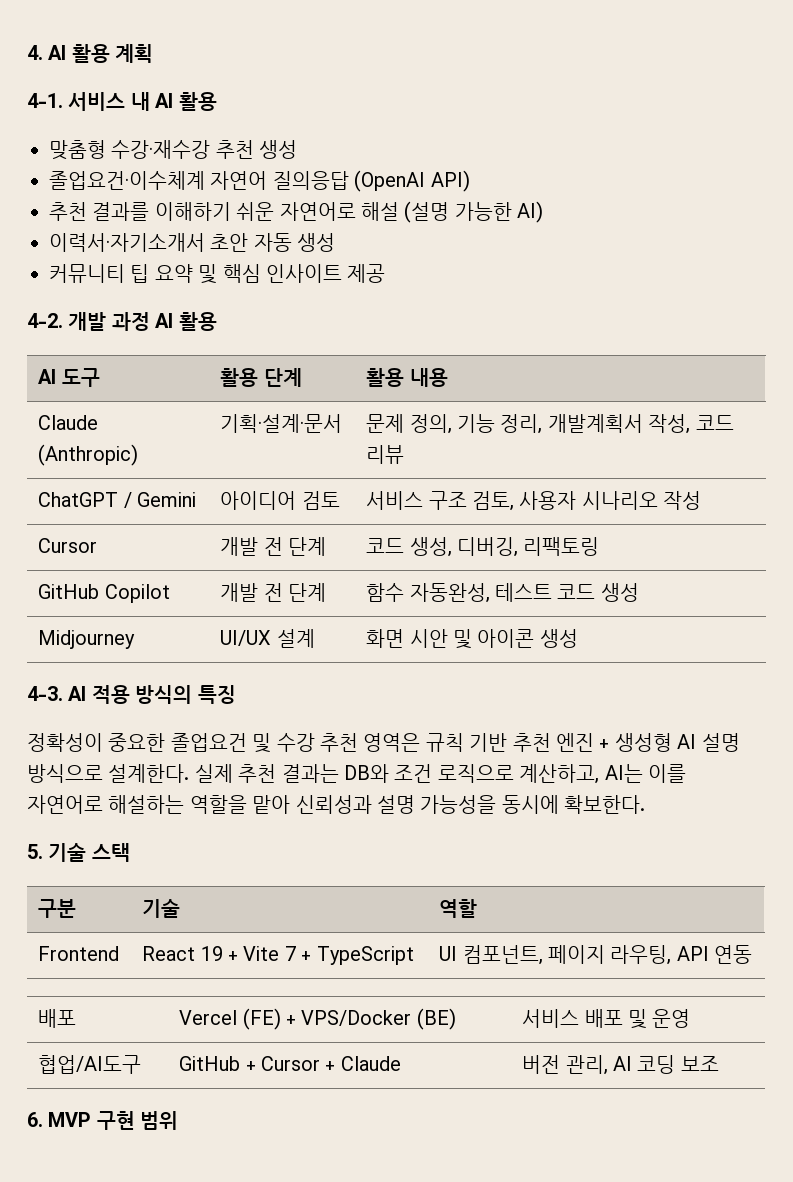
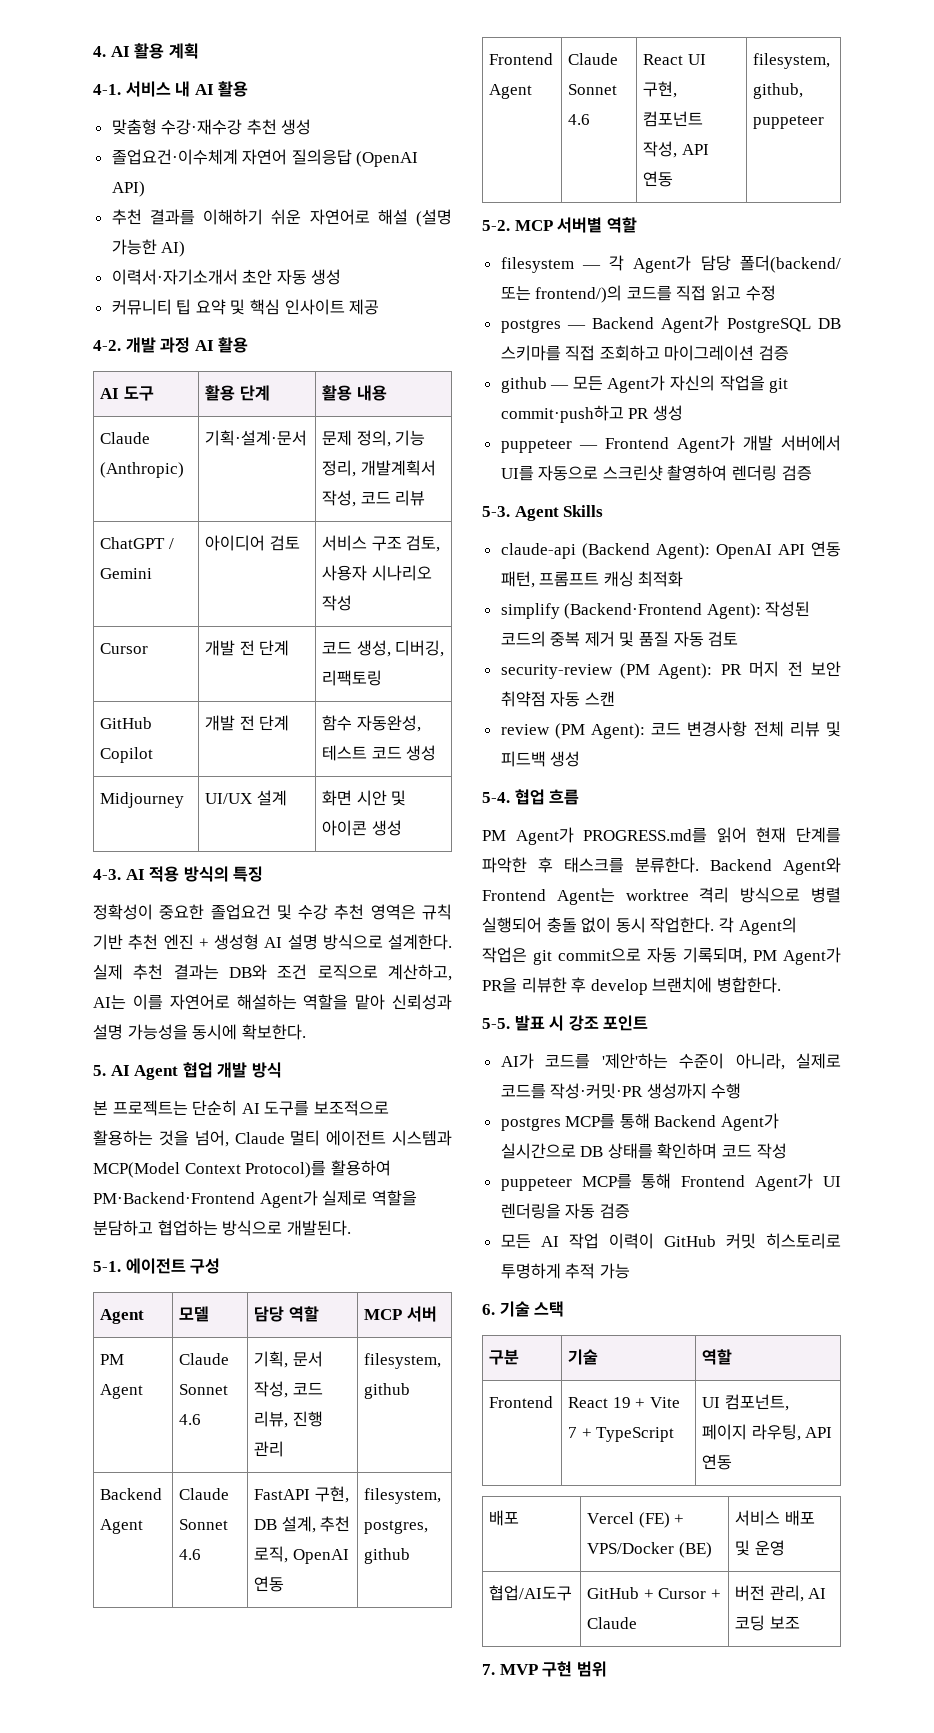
- 5. 기술 스택
+ 5. AI Agent 협업 개발 방식
+ 본 프로젝트는 단순히 AI 도구를 보조적으로 활용하는 것을 넘어, Claude 멀티 에이전트 시스템과 MCP(Model Context Protocol)를 활용하여 PM·Backend·Frontend Agent가 실제로 역할을 분담하고 협업하는 방식으로 개발된다.
+ 5-1. 에이전트 구성
+ Agent | 모델 | 담당 역할 | MCP 서버
+ PM Agent | Claude Sonnet 4.6 | 기획, 문서 작성, 코드 리뷰, 진행 관리 | filesystem, github
+ Backend Agent | Claude Sonnet 4.6 | FastAPI 구현, DB 설계, 추천 로직, OpenAI 연동 | filesystem, postgres, github
+ Frontend Agent | Claude Sonnet 4.6 | React UI 구현, 컴포넌트 작성, API 연동 | filesystem, github, puppeteer
+ 5-2. MCP 서버별 역할
+ filesystem — 각 Agent가 담당 폴더(backend/ 또는 frontend/)의 코드를 직접 읽고 수정
+ postgres — Backend Agent가 PostgreSQL DB 스키마를 직접 조회하고 마이그레이션 검증
+ github — 모든 Agent가 자신의 작업을 git commit·push하고 PR 생성
+ puppeteer — Frontend Agent가 개발 서버에서 UI를 자동으로 스크린샷 촬영하여 렌더링 검증
+ 5-3. Agent Skills
+ claude-api (Backend Agent): OpenAI API 연동 패턴, 프롬프트 캐싱 최적화
+ simplify (Backend·Frontend Agent): 작성된 코드의 중복 제거 및 품질 자동 검토
+ security-review (PM Agent): PR 머지 전 보안 취약점 자동 스캔
+ review (PM Agent): 코드 변경사항 전체 리뷰 및 피드백 생성
+ 5-4. 협업 흐름
+ PM Agent가 PROGRESS.md를 읽어 현재 단계를 파악한 후 태스크를 분류한다. Backend Agent와 Frontend Agent는 worktree 격리 방식으로 병렬 실행되어 충돌 없이 동시 작업한다. 각 Agent의 작업은 git commit으로 자동 기록되며, PM Agent가 PR을 리뷰한 후 develop 브랜치에 병합한다.
+ 5-5. 발표 시 강조 포인트
+ AI가 코드를 '제안'하는 수준이 아니라, 실제로 코드를 작성·커밋·PR 생성까지 수행
+ postgres MCP를 통해 Backend Agent가 실시간으로 DB 상태를 확인하며 코드 작성
+ puppeteer MCP를 통해 Frontend Agent가 UI 렌더링을 자동 검증
+ 모든 AI 작업 이력이 GitHub 커밋 히스토리로 투명하게 추적 가능
+ 6. 기술 스택
- 6. MVP 구현 범위
+ 7. MVP 구현 범위

